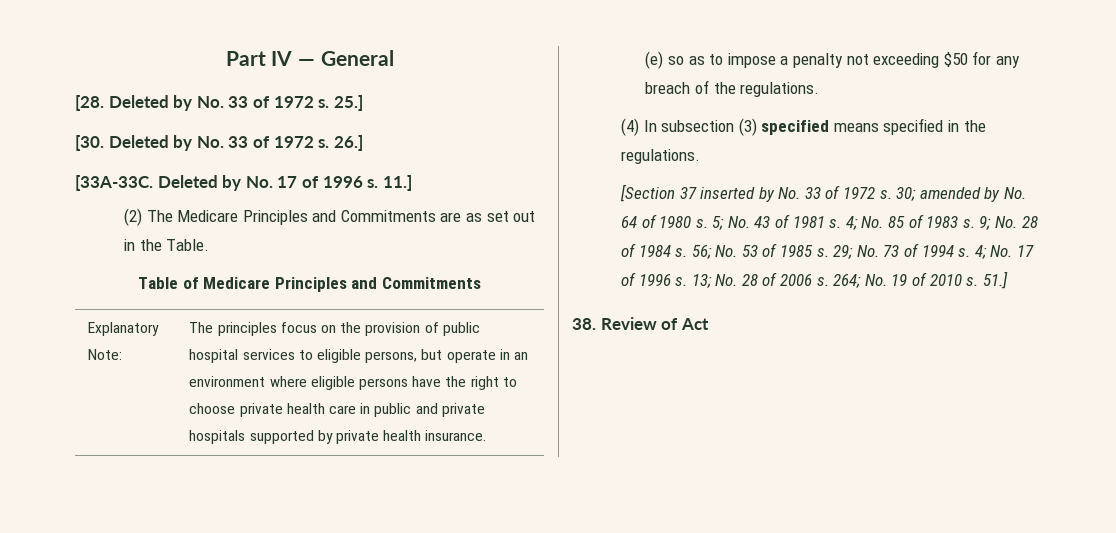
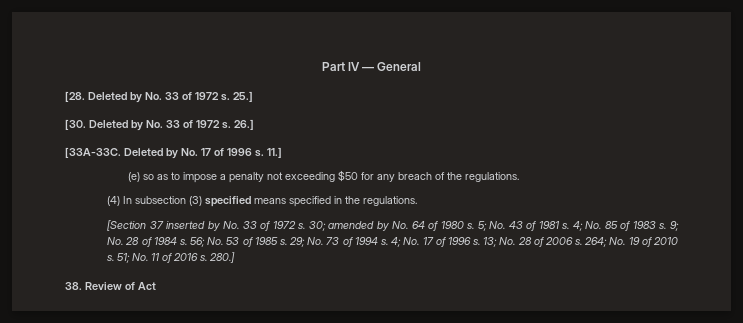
- (2) The Medicare Principles and Commitments are as set out in the Table.
- Table of Medicare Principles and Commitments
- Explanatory Note: | The principles focus on the provision of public hospital services to eligible persons, but operate in an environment where eligible persons have the right to choose private health care in public and private hospitals supported by private health insurance.
- 51.]
+ 51; No. 11 of 2016 s. 280.]

